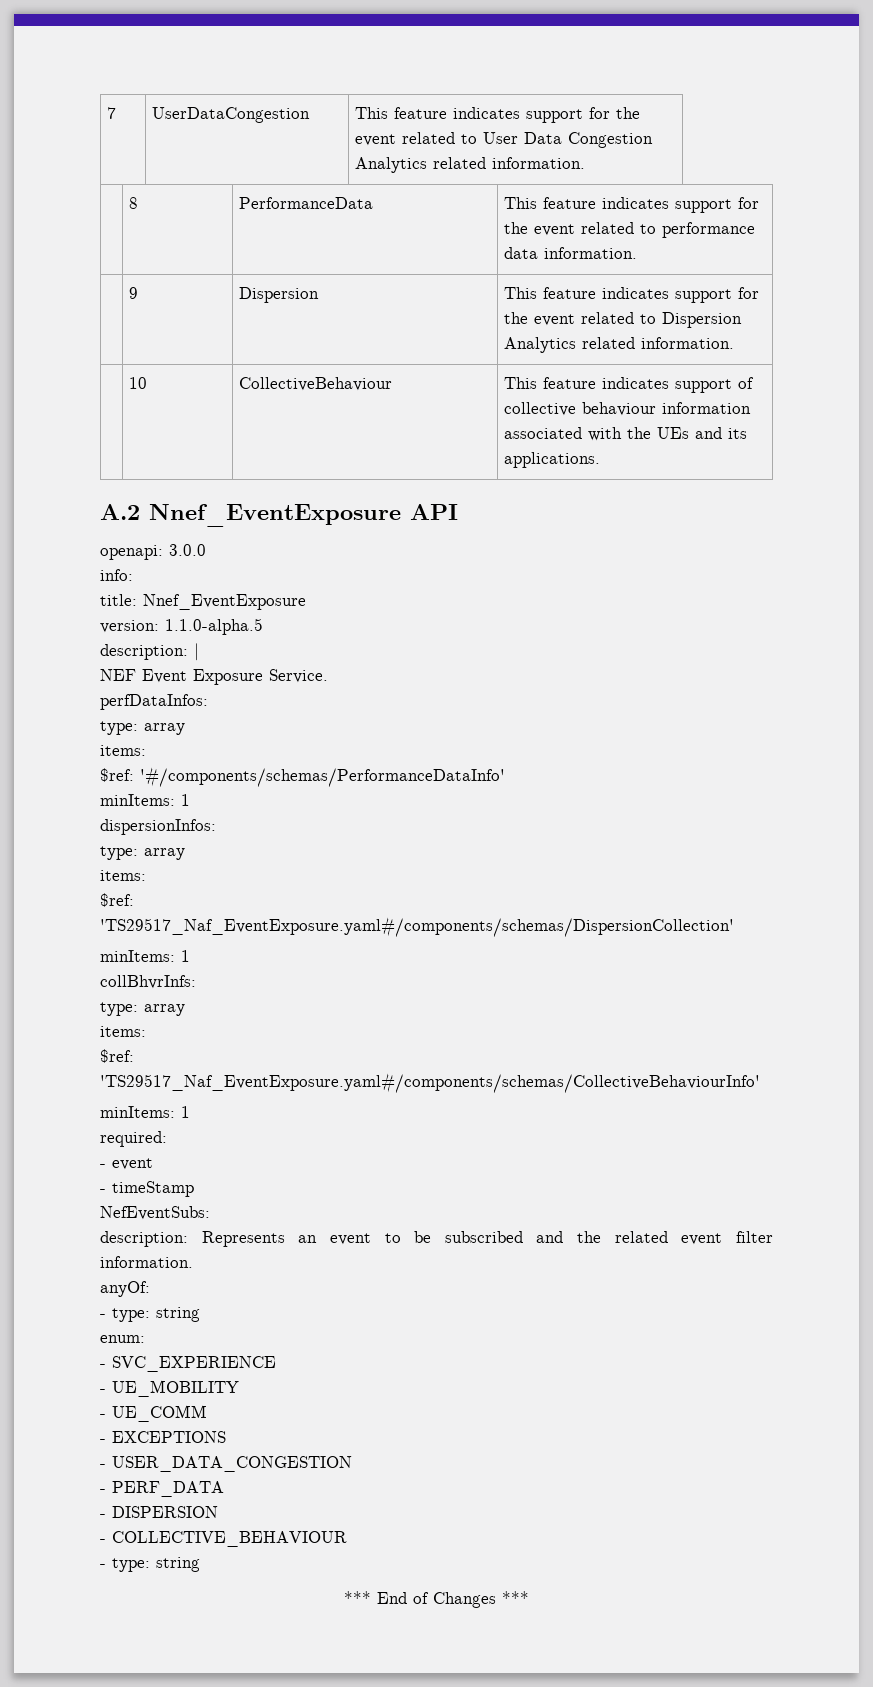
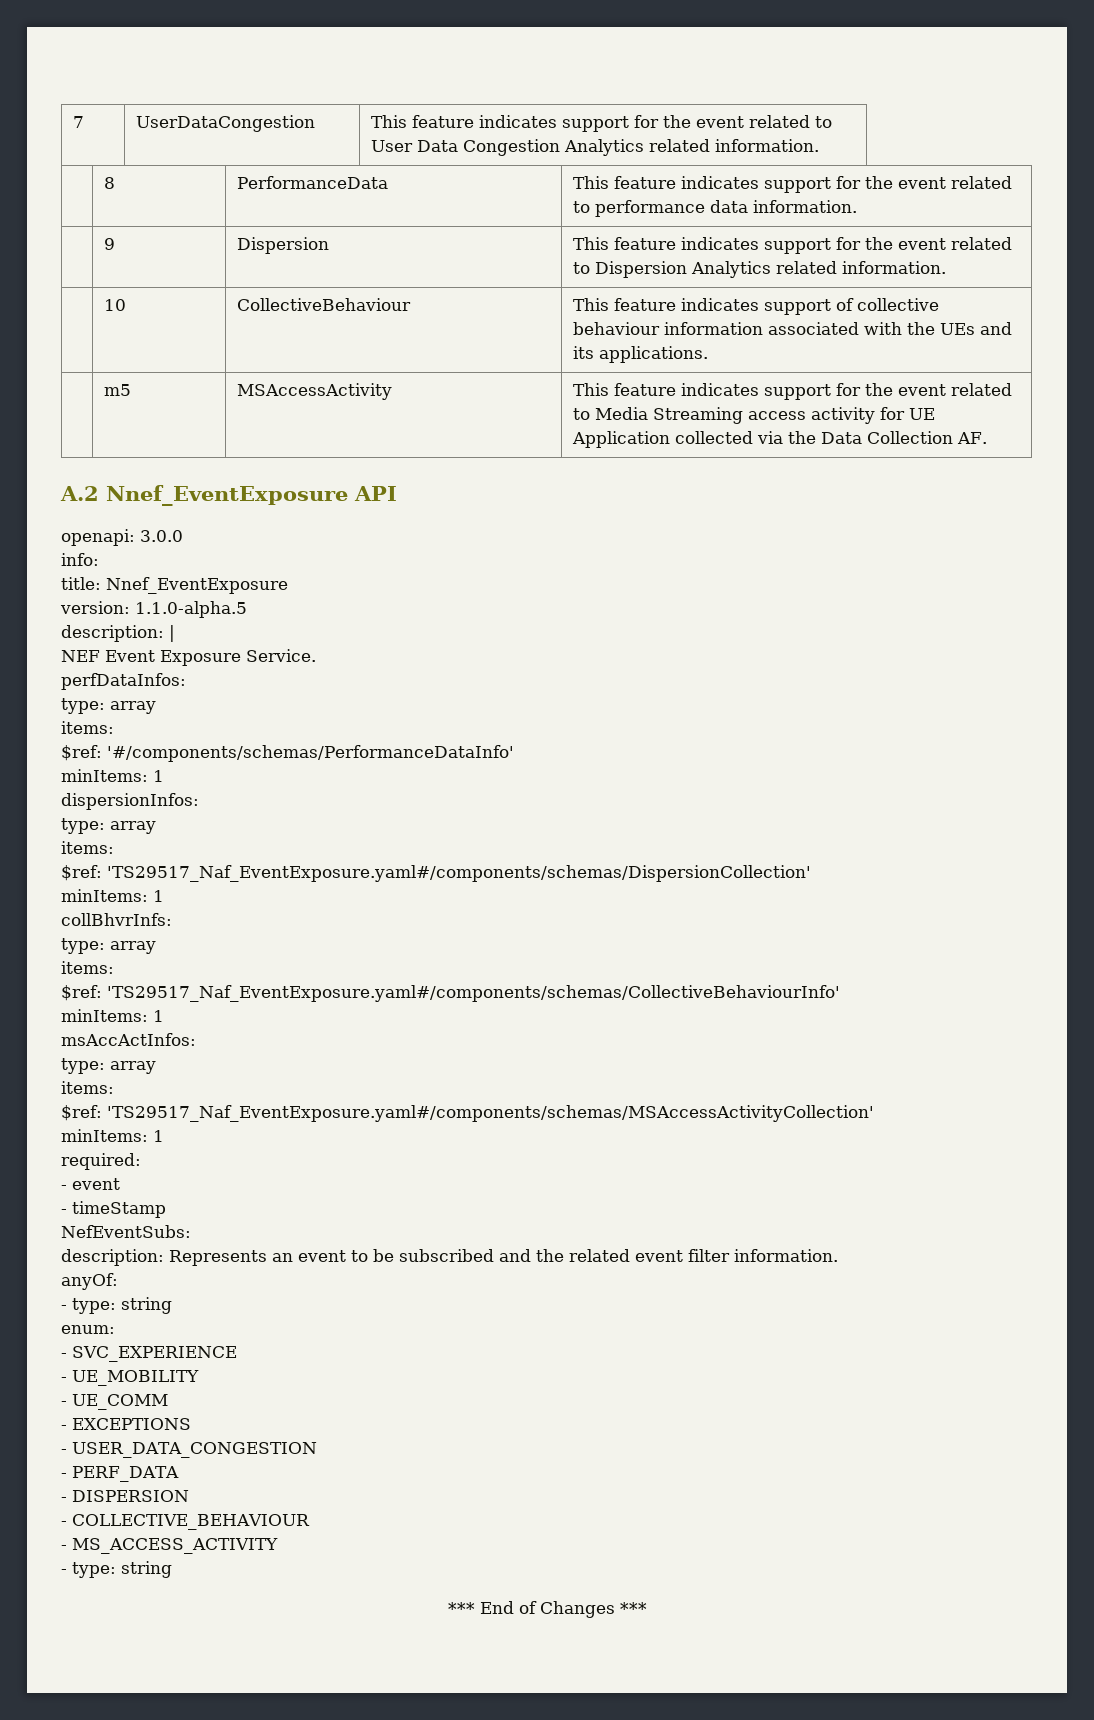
+ | m5 | MSAccessActivity | This feature indicates support for the event related to Media Streaming access activity for UE Application collected via the Data Collection AF.
+ msAccActInfos:
+ type: array
+ items:
+ $ref: 'TS29517_Naf_EventExposure.yaml#/components/schemas/MSAccessActivityCollection'
+ minItems: 1
+ - MS_ACCESS_ACTIVITY

